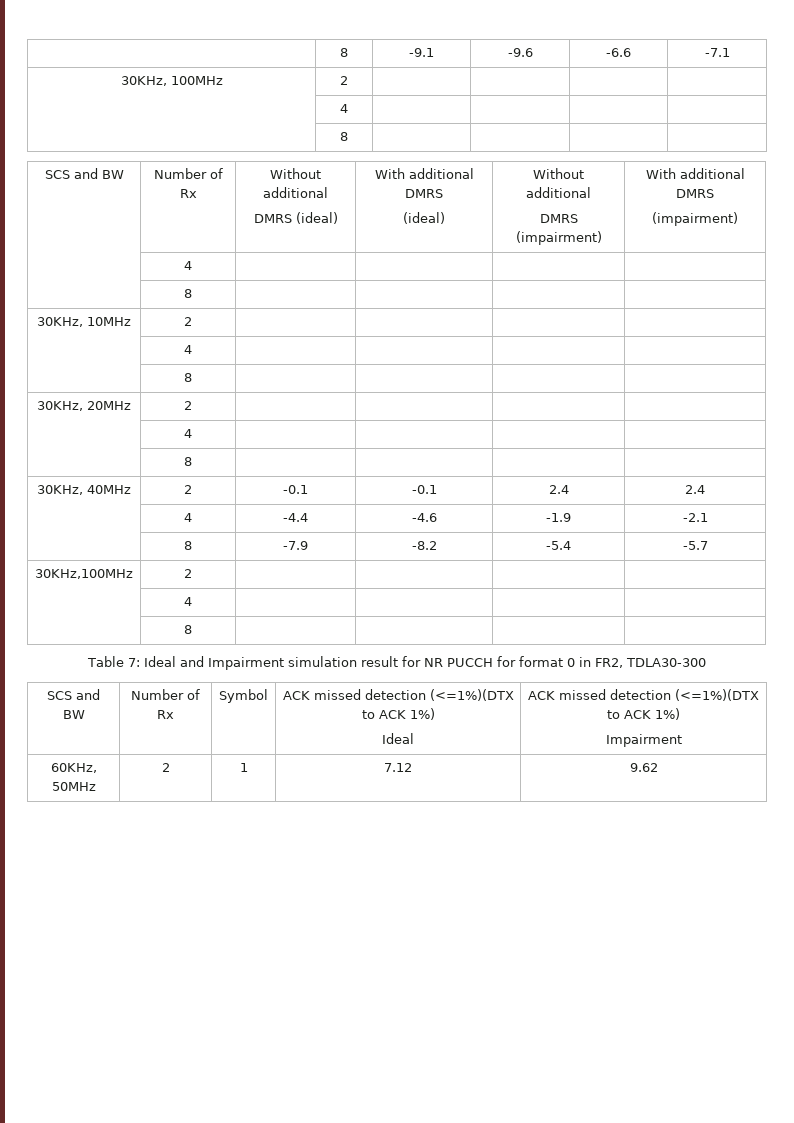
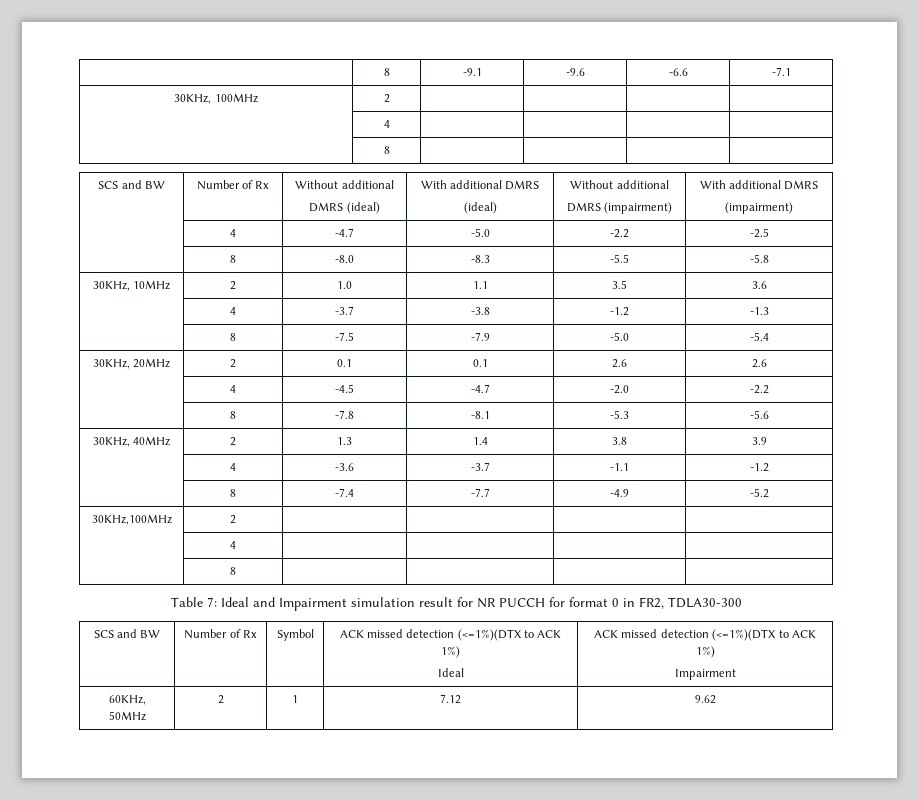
  SCS and BW | Number of Rx | Without additional
  DMRS (ideal) | With additional DMRS
  (ideal) | Without additional
  DMRS (impairment) | With additional DMRS
  (impairment)
- | 4 | | | |
- | 8 | | | |
- 30KHz, 10MHz | 2 | | | |
- | 4 | | | |
- | 8 | | | |
- 30KHz, 20MHz | 2 | | | |
- | 4 | | | |
- | 8 | | | |
- 30KHz, 40MHz | 2 | -0.1 | -0.1 | 2.4 | 2.4
- | 4 | -4.4 | -4.6 | -1.9 | -2.1
- | 8 | -7.9 | -8.2 | -5.4 | -5.7
+ | 4 | -4.7 | -5.0 | -2.2 | -2.5
+ | 8 | -8.0 | -8.3 | -5.5 | -5.8
+ 30KHz, 10MHz | 2 | 1.0 | 1.1 | 3.5 | 3.6
+ | 4 | -3.7 | -3.8 | -1.2 | -1.3
+ | 8 | -7.5 | -7.9 | -5.0 | -5.4
+ 30KHz, 20MHz | 2 | 0.1 | 0.1 | 2.6 | 2.6
+ | 4 | -4.5 | -4.7 | -2.0 | -2.2
+ | 8 | -7.8 | -8.1 | -5.3 | -5.6
+ 30KHz, 40MHz | 2 | 1.3 | 1.4 | 3.8 | 3.9
+ | 4 | -3.6 | -3.7 | -1.1 | -1.2
+ | 8 | -7.4 | -7.7 | -4.9 | -5.2

